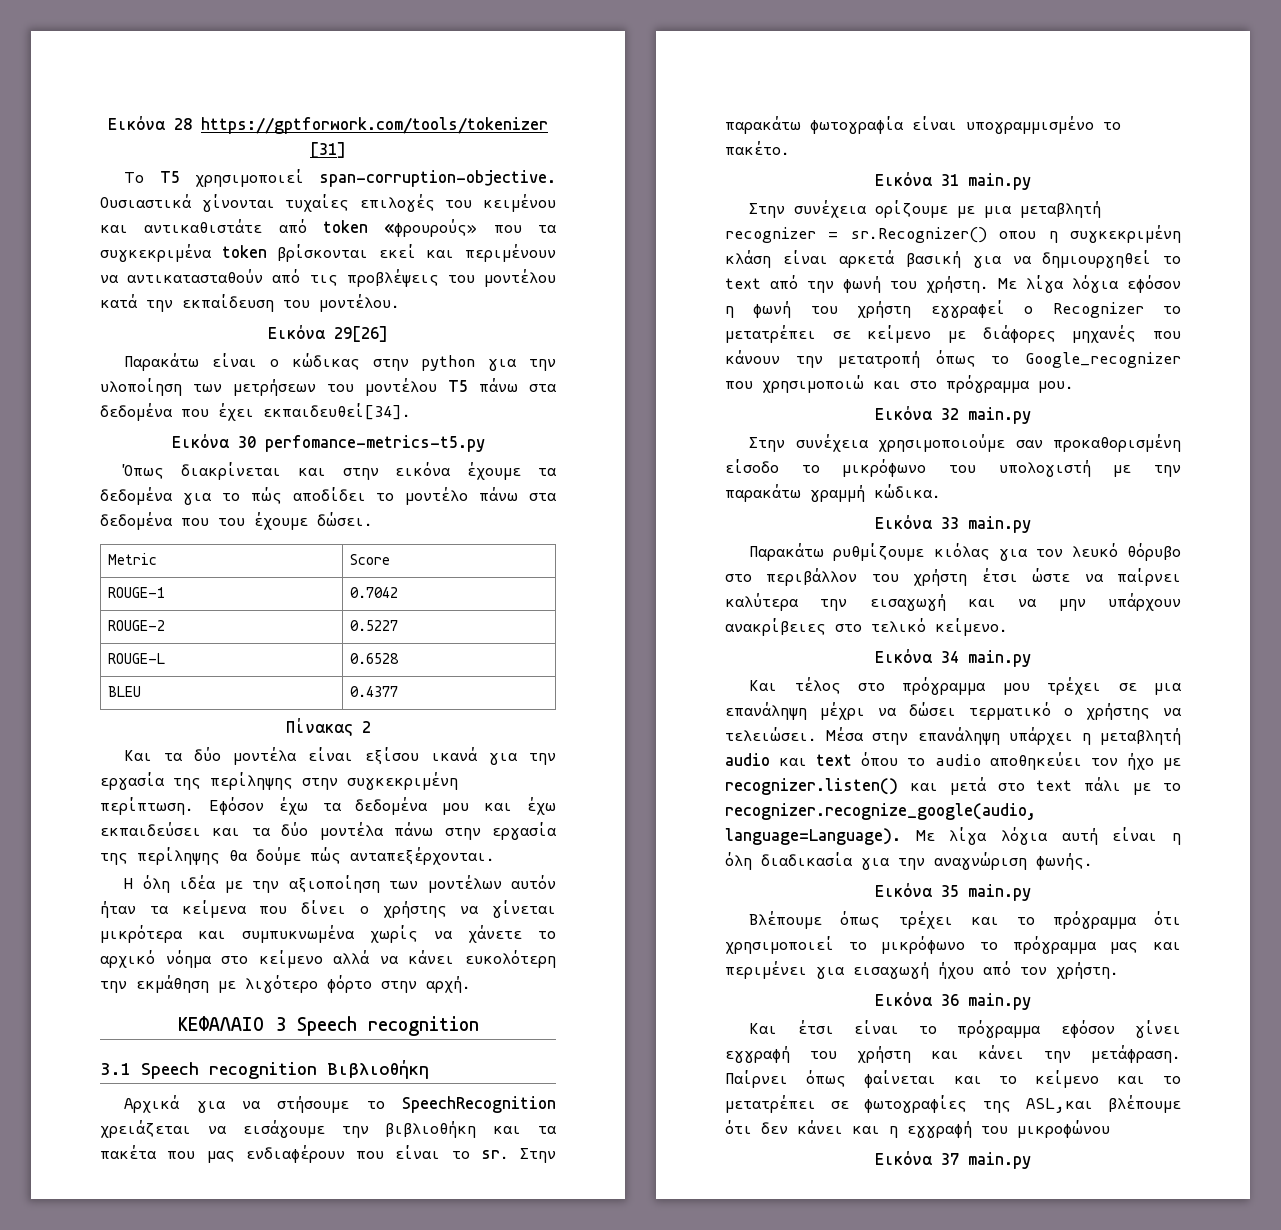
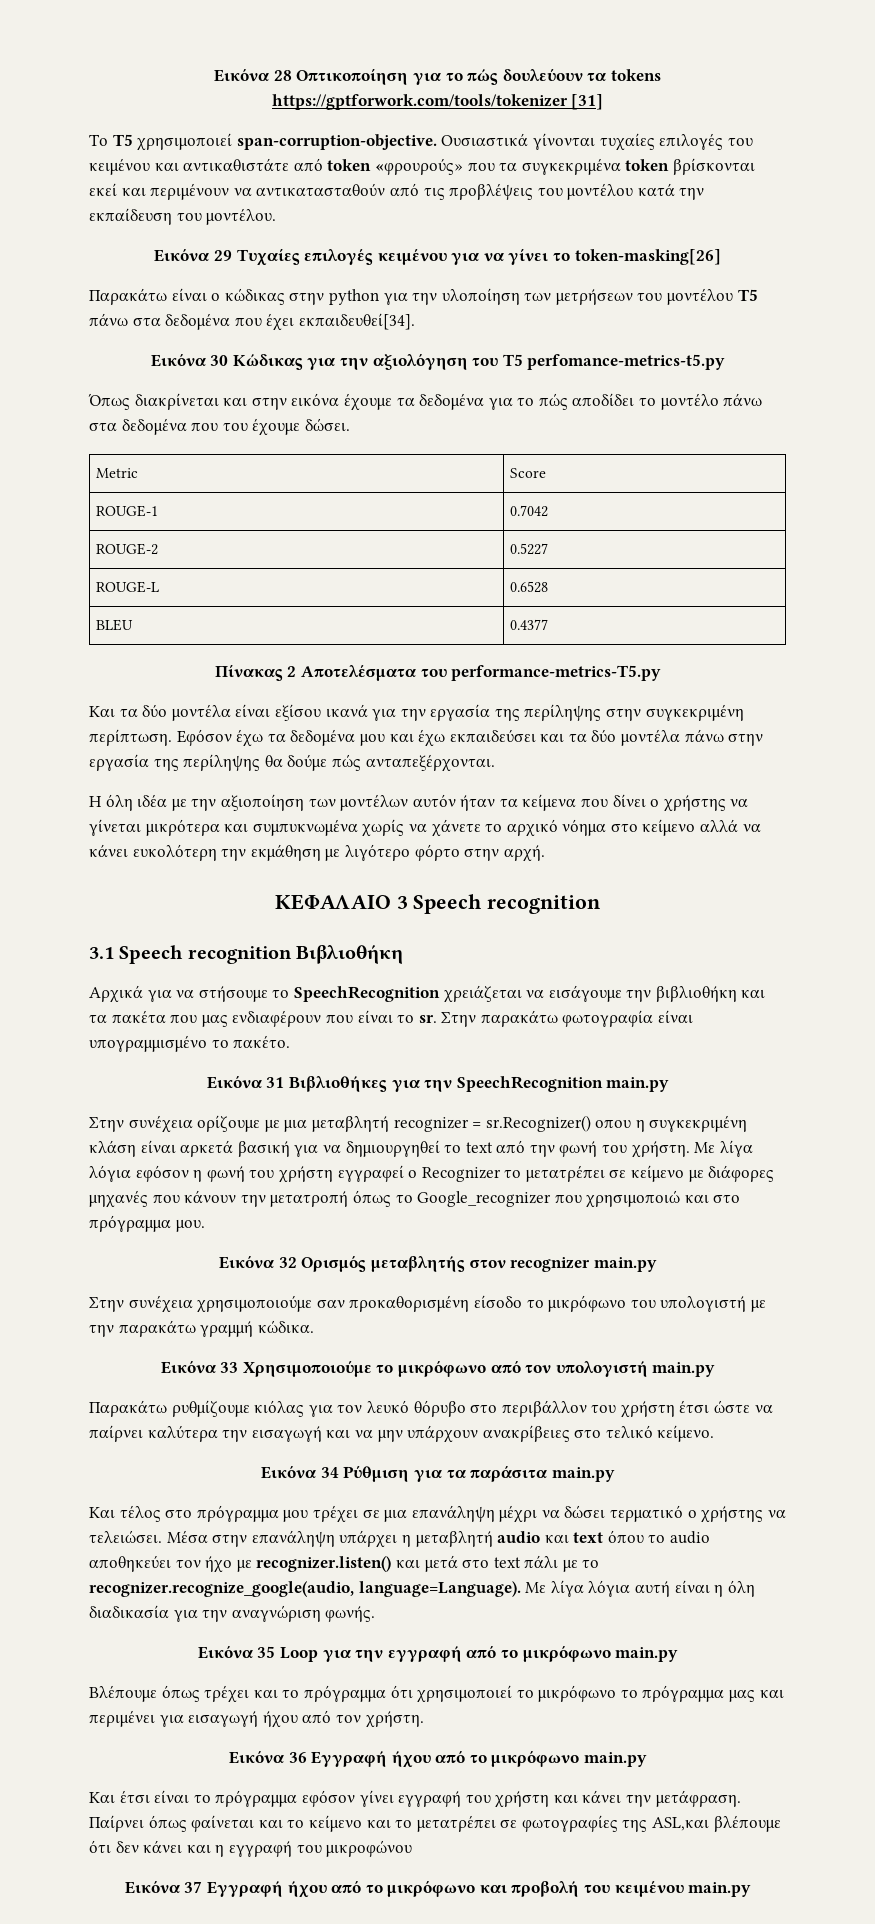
- Εικόνα 28 https://gptforwork.com/tools/tokenizer [31]
+ Εικόνα 28 Οπτικοποίηση για το πώς δουλεύουν τα tokens https://gptforwork.com/tools/tokenizer [31]
- Εικόνα 29[26]
+ Εικόνα 29 Τυχαίες επιλογές κειμένου για να γίνει το token-masking[26]
- Εικόνα 30 perfomance-metrics-t5.py
+ Εικόνα 30 Κώδικας για την αξιολόγηση του T5 perfomance-metrics-t5.py
- Πίνακας 2
+ Πίνακας 2 Αποτελέσματα του performance-metrics-T5.py
- Εικόνα 31 main.py
+ Εικόνα 31 Βιβλιοθήκες για την SpeechRecognition main.py
- Εικόνα 32 main.py
+ Εικόνα 32 Ορισμός μεταβλητής στον recognizer main.py
- Εικόνα 33 main.py
+ Εικόνα 33 Χρησιμοποιούμε το μικρόφωνο από τον υπολογιστή main.py
- Εικόνα 34 main.py
+ Εικόνα 34 Ρύθμιση για τα παράσιτα main.py
- Εικόνα 35 main.py
+ Εικόνα 35 Loop για την εγγραφή από το μικρόφωνο main.py
- Εικόνα 36 main.py
+ Εικόνα 36 Εγγραφή ήχου από το μικρόφωνο main.py
- Εικόνα 37 main.py
+ Εικόνα 37 Εγγραφή ήχου από το μικρόφωνο και προβολή του κειμένου main.py

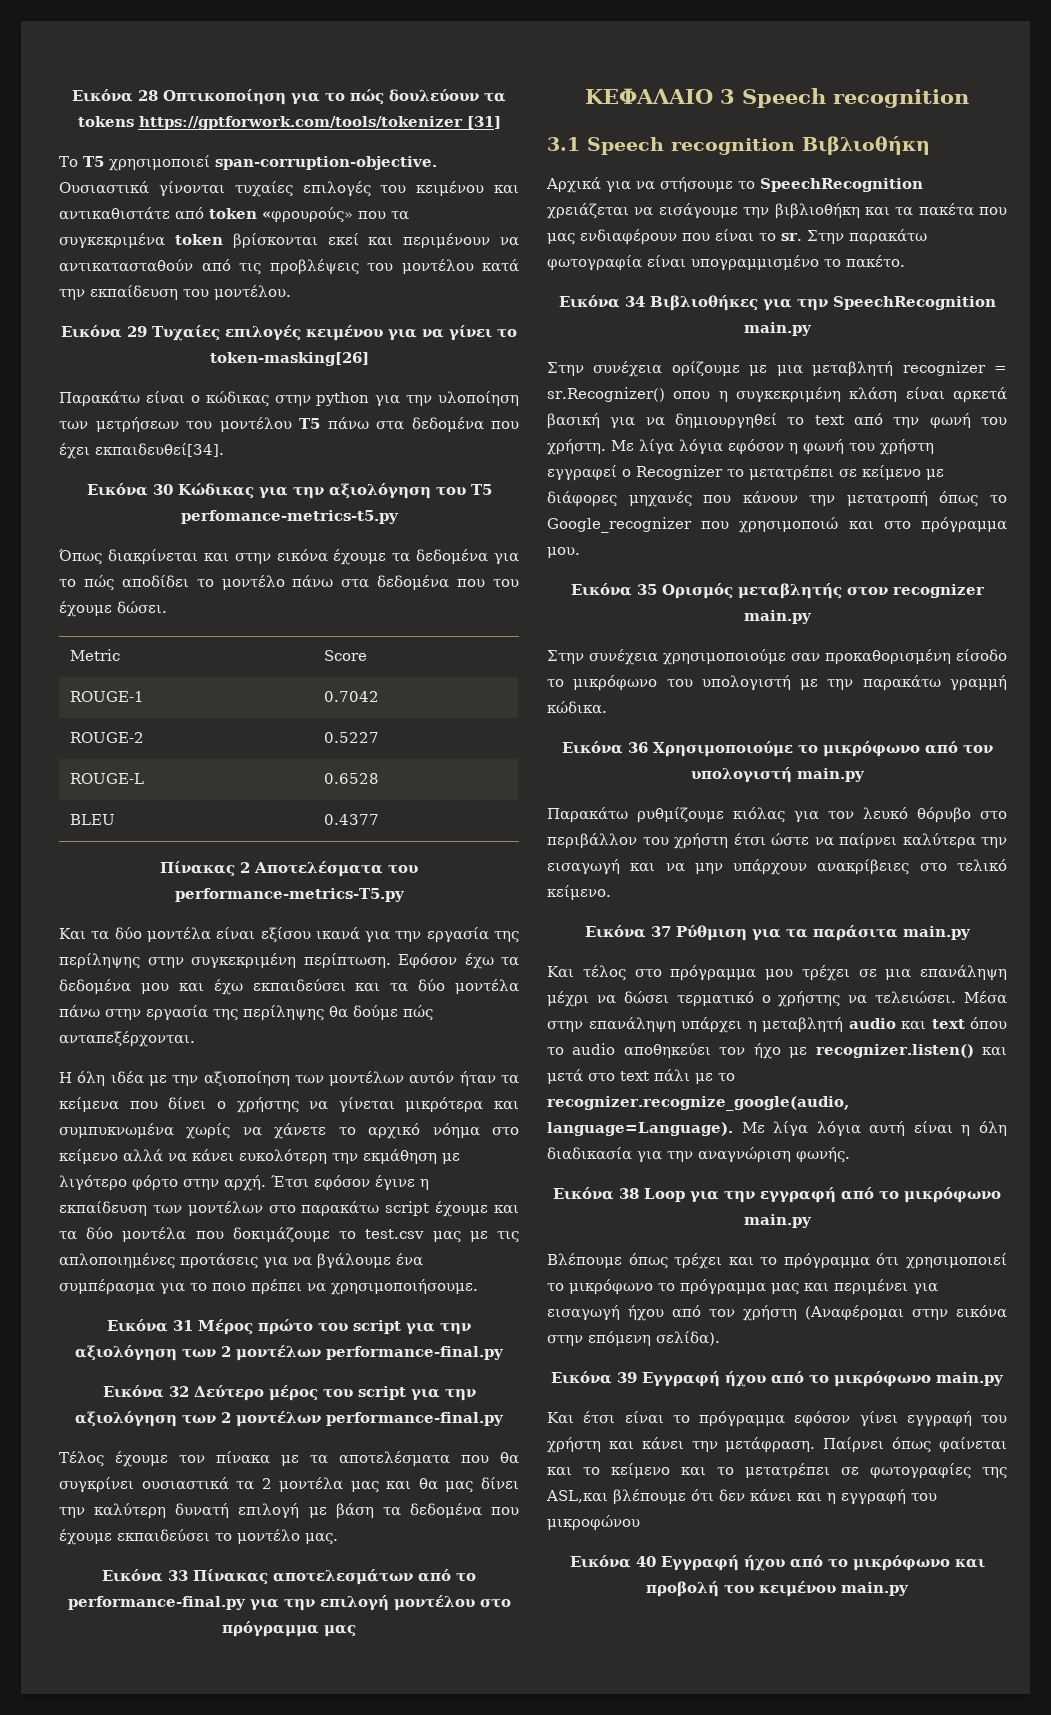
+ Έτσι εφόσον έγινε η εκπαίδευση των μοντέλων στο παρακάτω script έχουμε και τα δύο μοντέλα που δοκιμάζουμε το test.csv μας με τις απλοποιημένες προτάσεις για να βγάλουμε ένα συμπέρασμα για το ποιο πρέπει να χρησιμοποιήσουμε.
+ Εικόνα 31 Μέρος πρώτο του script για την αξιολόγηση των 2 μοντέλων performance-final.py
+ Εικόνα 32 Δεύτερο μέρος του script για την αξιολόγηση των 2 μοντέλων performance-final.py
+ Τέλος έχουμε τον πίνακα με τα αποτελέσματα που θα συγκρίνει ουσιαστικά τα 2 μοντέλα μας και θα μας δίνει την καλύτερη δυνατή επιλογή με βάση τα δεδομένα που έχουμε εκπαιδεύσει το μοντέλο μας.
+ Εικόνα 33 Πίνακας αποτελεσμάτων από το performance-final.py για την επιλογή μοντέλου στο πρόγραμμα μας
- Εικόνα 31 Βιβλιοθήκες για την SpeechRecognition main.py
+ Εικόνα 34 Βιβλιοθήκες για την SpeechRecognition main.py
- Εικόνα 32 Ορισμός μεταβλητής στον recognizer main.py
+ Εικόνα 35 Ορισμός μεταβλητής στον recognizer main.py
- Εικόνα 33 Χρησιμοποιούμε το μικρόφωνο από τον υπολογιστή main.py
+ Εικόνα 36 Χρησιμοποιούμε το μικρόφωνο από τον υπολογιστή main.py
- Εικόνα 34 Ρύθμιση για τα παράσιτα main.py
+ Εικόνα 37 Ρύθμιση για τα παράσιτα main.py
- Εικόνα 35 Loop για την εγγραφή από το μικρόφωνο main.py
+ Εικόνα 38 Loop για την εγγραφή από το μικρόφωνο main.py
- Βλέπουμε όπως τρέχει και το πρόγραμμα ότι χρησιμοποιεί το μικρόφωνο το πρόγραμμα μας και περιμένει για εισαγωγή ήχου από τον χρήστη.
- Εικόνα 36 Εγγραφή ήχου από το μικρόφωνο main.py
+ Βλέπουμε όπως τρέχει και το πρόγραμμα ότι χρησιμοποιεί το μικρόφωνο το πρόγραμμα μας και περιμένει για εισαγωγή ήχου από τον χρήστη (Αναφέρομαι στην εικόνα στην επόμενη σελίδα).
+ Εικόνα 39 Εγγραφή ήχου από το μικρόφωνο main.py
- Εικόνα 37 Εγγραφή ήχου από το μικρόφωνο και προβολή του κειμένου main.py
+ Εικόνα 40 Εγγραφή ήχου από το μικρόφωνο και προβολή του κειμένου main.py

